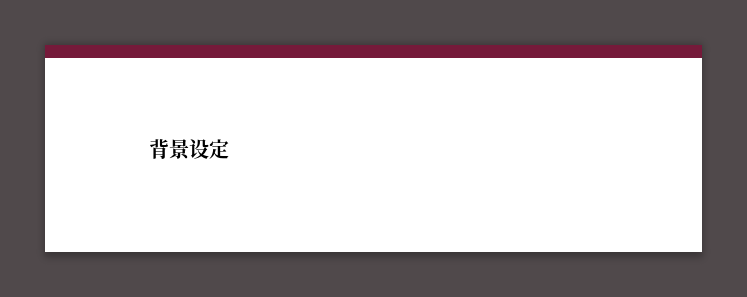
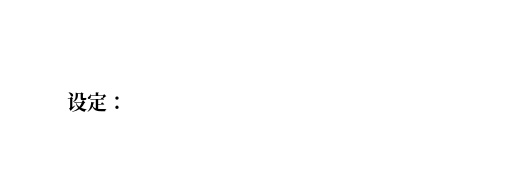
- 背景设定
+ 设定：

